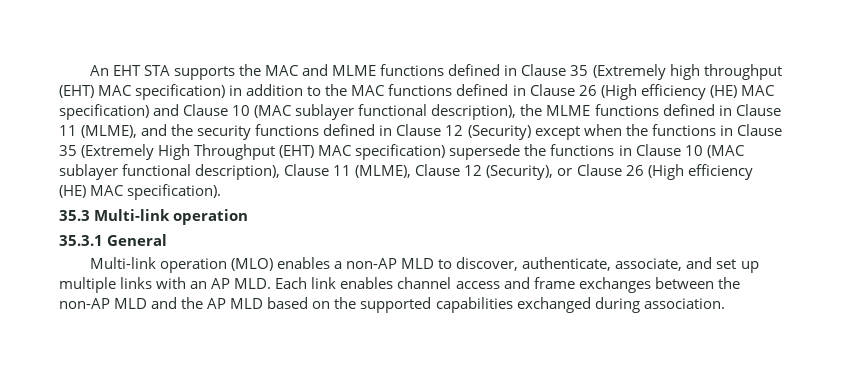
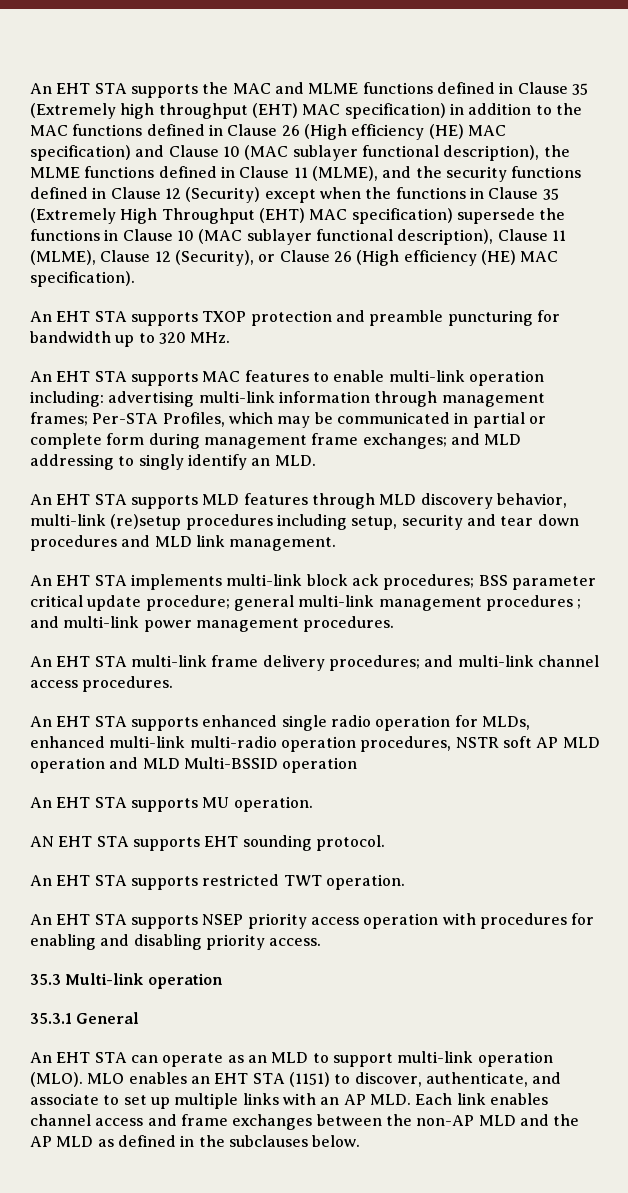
+ An EHT STA supports TXOP protection and preamble puncturing for bandwidth up to 320 MHz.
+ An EHT STA supports MAC features to enable multi-link operation including: advertising multi-link information through management frames; Per-STA Profiles, which may be communicated in partial or complete form during management frame exchanges; and MLD addressing to singly identify an MLD.
+ An EHT STA supports MLD features through MLD discovery behavior, multi-link (re)setup procedures including setup, security and tear down procedures and MLD link management.
+ An EHT STA implements multi-link block ack procedures; BSS parameter critical update procedure; general multi-link management procedures ; and multi-link power management procedures.
+ An EHT STA multi-link frame delivery procedures; and multi-link channel access procedures.
+ An EHT STA supports enhanced single radio operation for MLDs, enhanced multi-link multi-radio operation procedures, NSTR soft AP MLD operation and MLD Multi-BSSID operation
+ An EHT STA supports MU operation.
+ AN EHT STA supports EHT sounding protocol.
+ An EHT STA supports restricted TWT operation.
+ An EHT STA supports NSEP priority access operation with procedures for enabling and disabling priority access.
- Multi-link operation (MLO) enables a non-AP MLD to discover, authenticate, associate, and set up multiple links with an AP MLD. Each link enables channel access and frame exchanges between the non-AP MLD and the AP MLD based on the supported capabilities exchanged during association.
+ An EHT STA can operate as an MLD to support multi-link operation (MLO). MLO enables an EHT STA (1151) to discover, authenticate, and associate to set up multiple links with an AP MLD. Each link enables channel access and frame exchanges between the non-AP MLD and the AP MLD as defined in the subclauses below.

